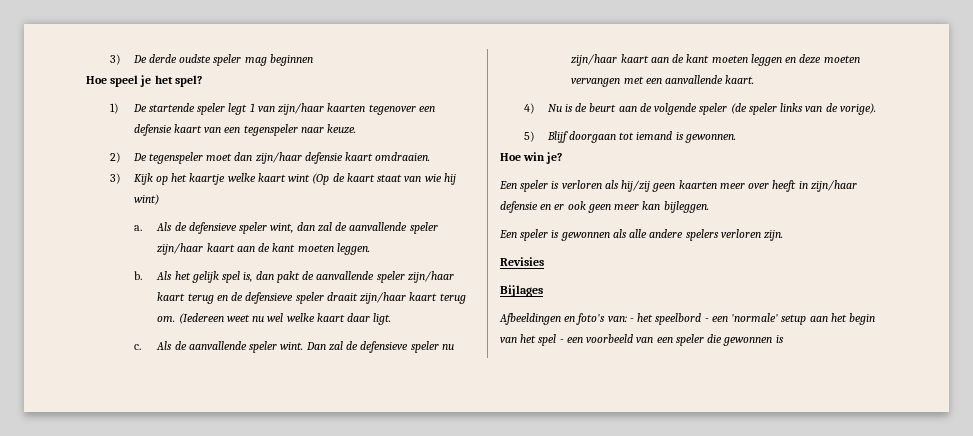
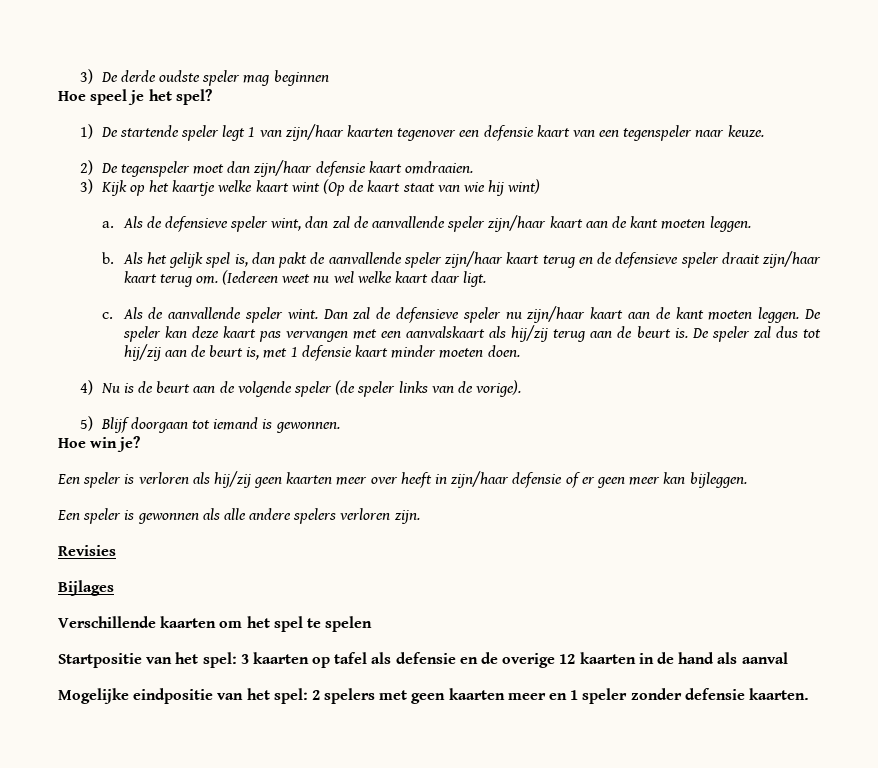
- Dan zal de defensieve speler nu zijn/haar kaart aan de kant moeten leggen en deze moeten vervangen met een aanvallende kaart.
+ Dan zal de defensieve speler nu zijn/haar kaart aan de kant moeten leggen. De speler kan deze kaart pas vervangen met een aanvalskaart als hij/zij terug aan de beurt is. De speler zal dus tot hij/zij aan de beurt is, met 1 defensie kaart minder moeten doen.
- Een speler is verloren als hij/zij geen kaarten meer over heeft in zijn/haar defensie en er ook geen meer kan bijleggen.
+ Een speler is verloren als hij/zij geen kaarten meer over heeft in zijn/haar defensie of er geen meer kan bijleggen.
- Afbeeldingen en foto's van: - het speelbord - een 'normale' setup aan het begin van het spel - een voorbeeld van een speler die gewonnen is
+ Verschillende kaarten om het spel te spelen
+ Startpositie van het spel: 3 kaarten op tafel als defensie en de overige 12 kaarten in de hand als aanval
+ Mogelijke eindpositie van het spel: 2 spelers met geen kaarten meer en 1 speler zonder defensie kaarten.

